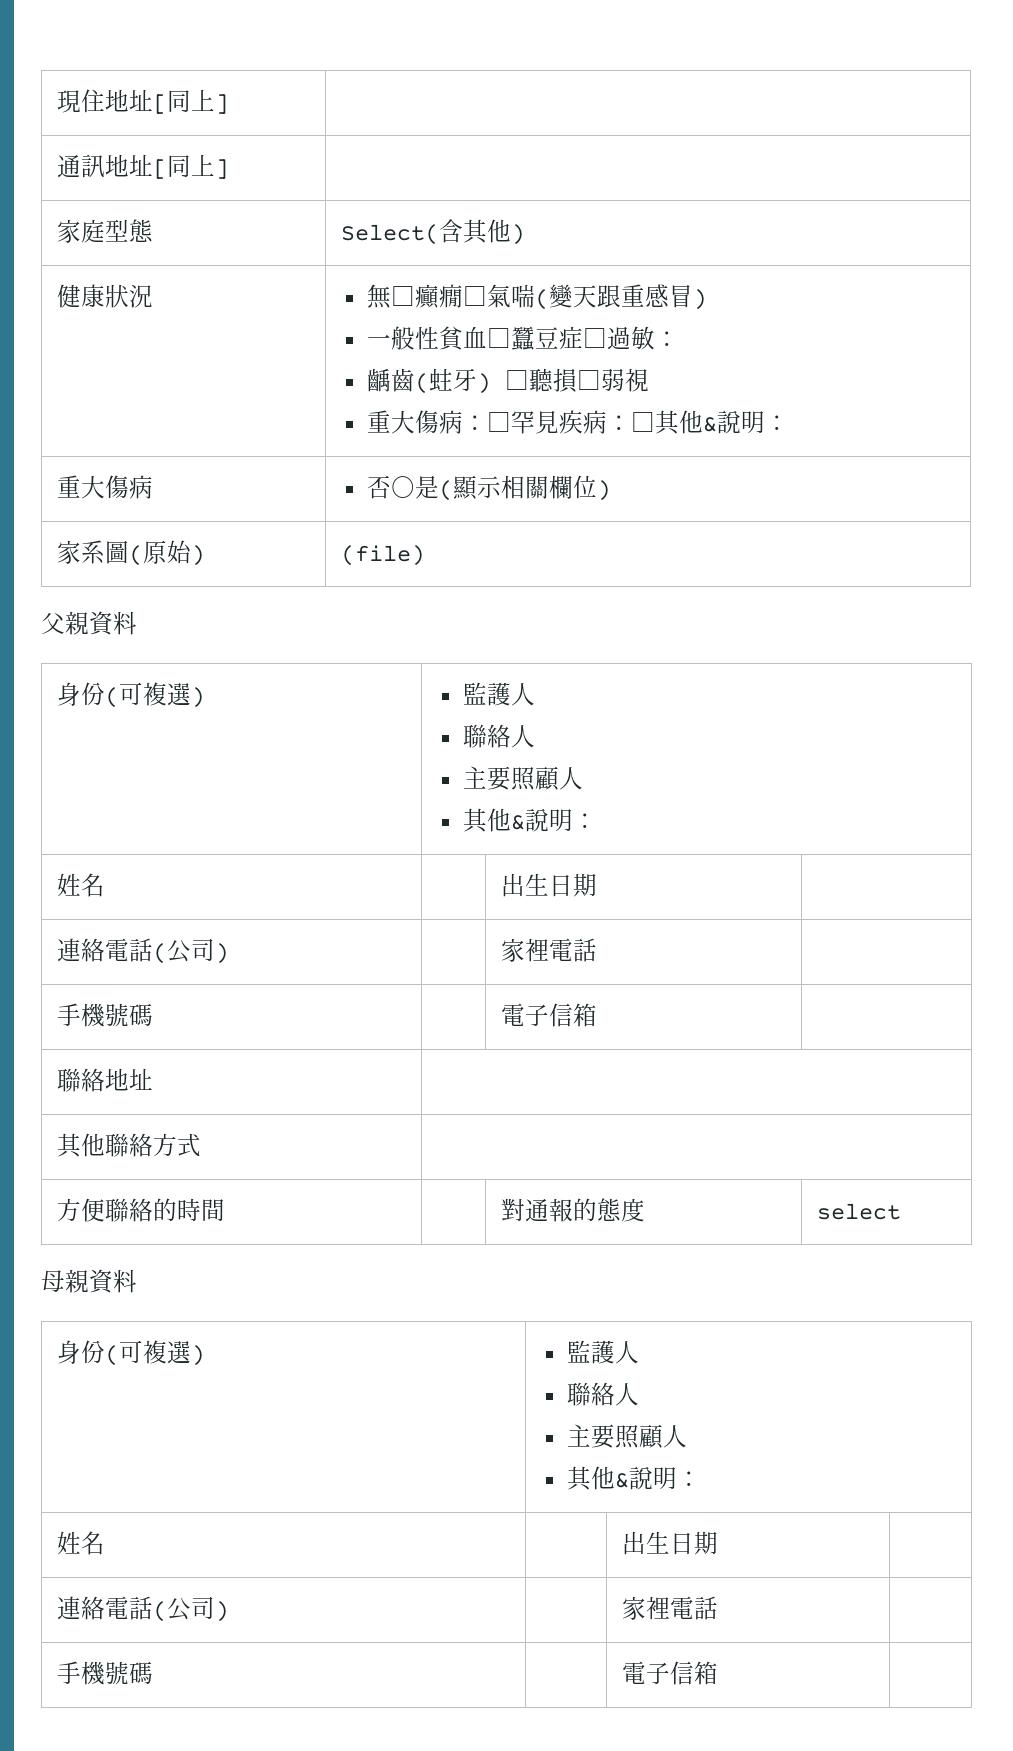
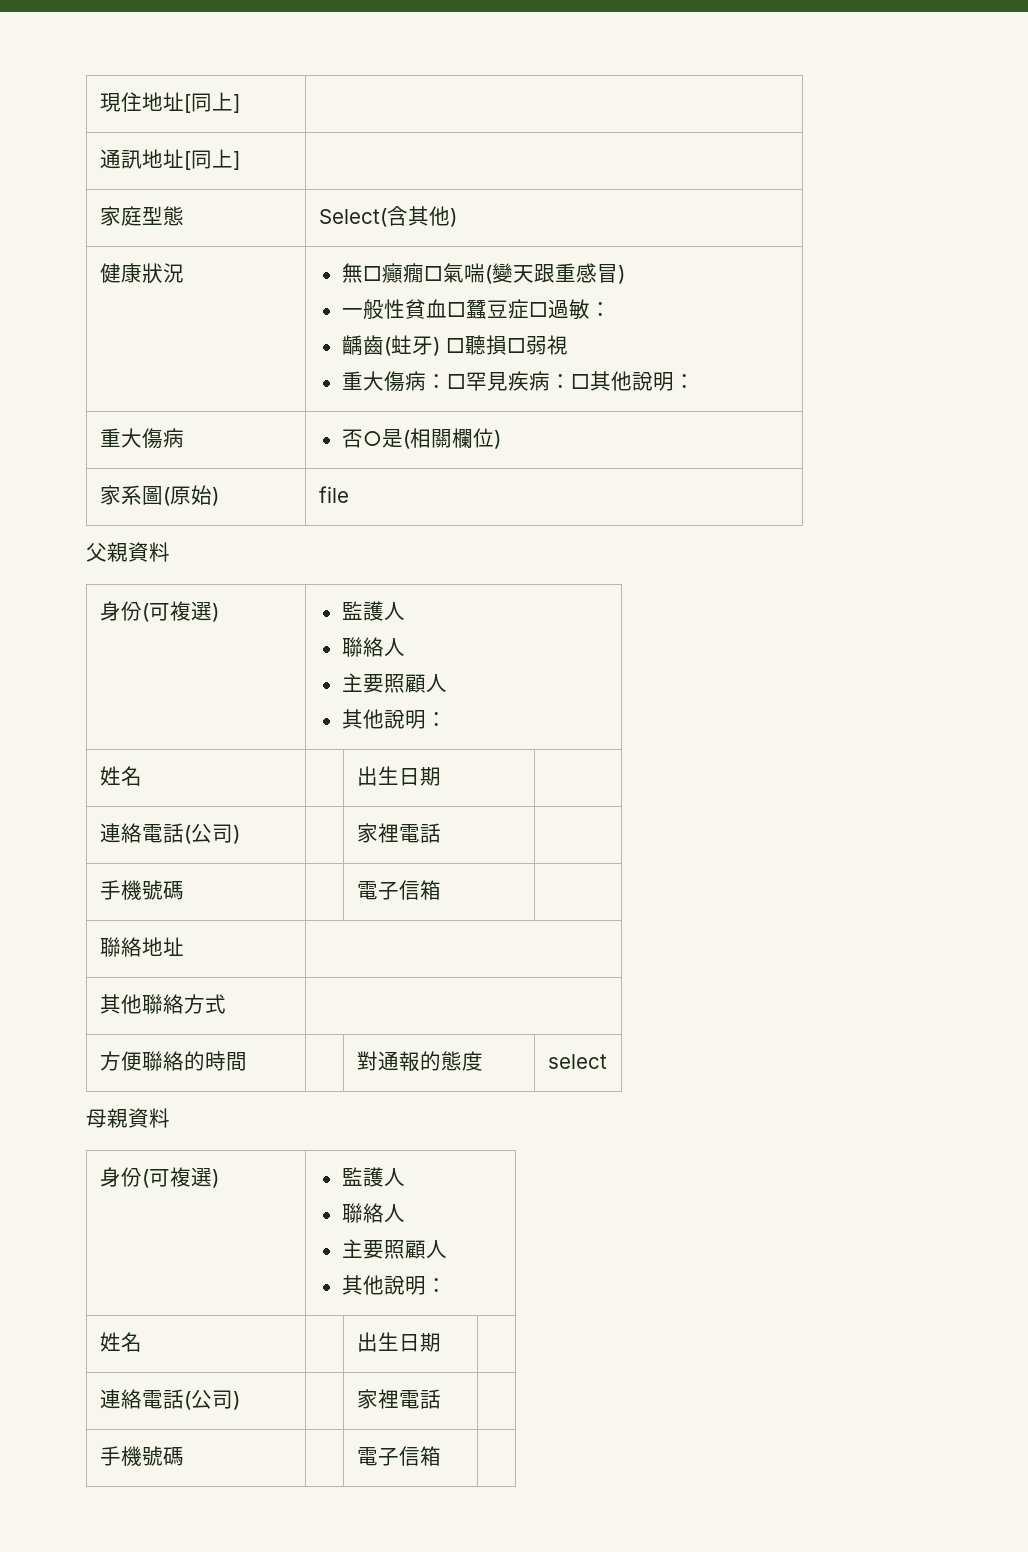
  健康狀況 | 無□癲癇□氣喘(變天跟重感冒)
  一般性貧血□蠶豆症□過敏：
  齲齒(蛀牙) □聽損□弱視
- 重大傷病：□罕見疾病：□其他&說明：
+ 重大傷病：□罕見疾病：□其他說明：
- 重大傷病 | 否○是(顯示相關欄位)
+ 重大傷病 | 否○是(相關欄位)
- 家系圖(原始) | (file)
+ 家系圖(原始) | file
  父親資料
  身份(可複選) | 監護人
  聯絡人
  主要照顧人
- 其他&說明：
+ 其他說明：
  母親資料
  身份(可複選) | 監護人
  聯絡人
  主要照顧人
- 其他&說明：
+ 其他說明：

